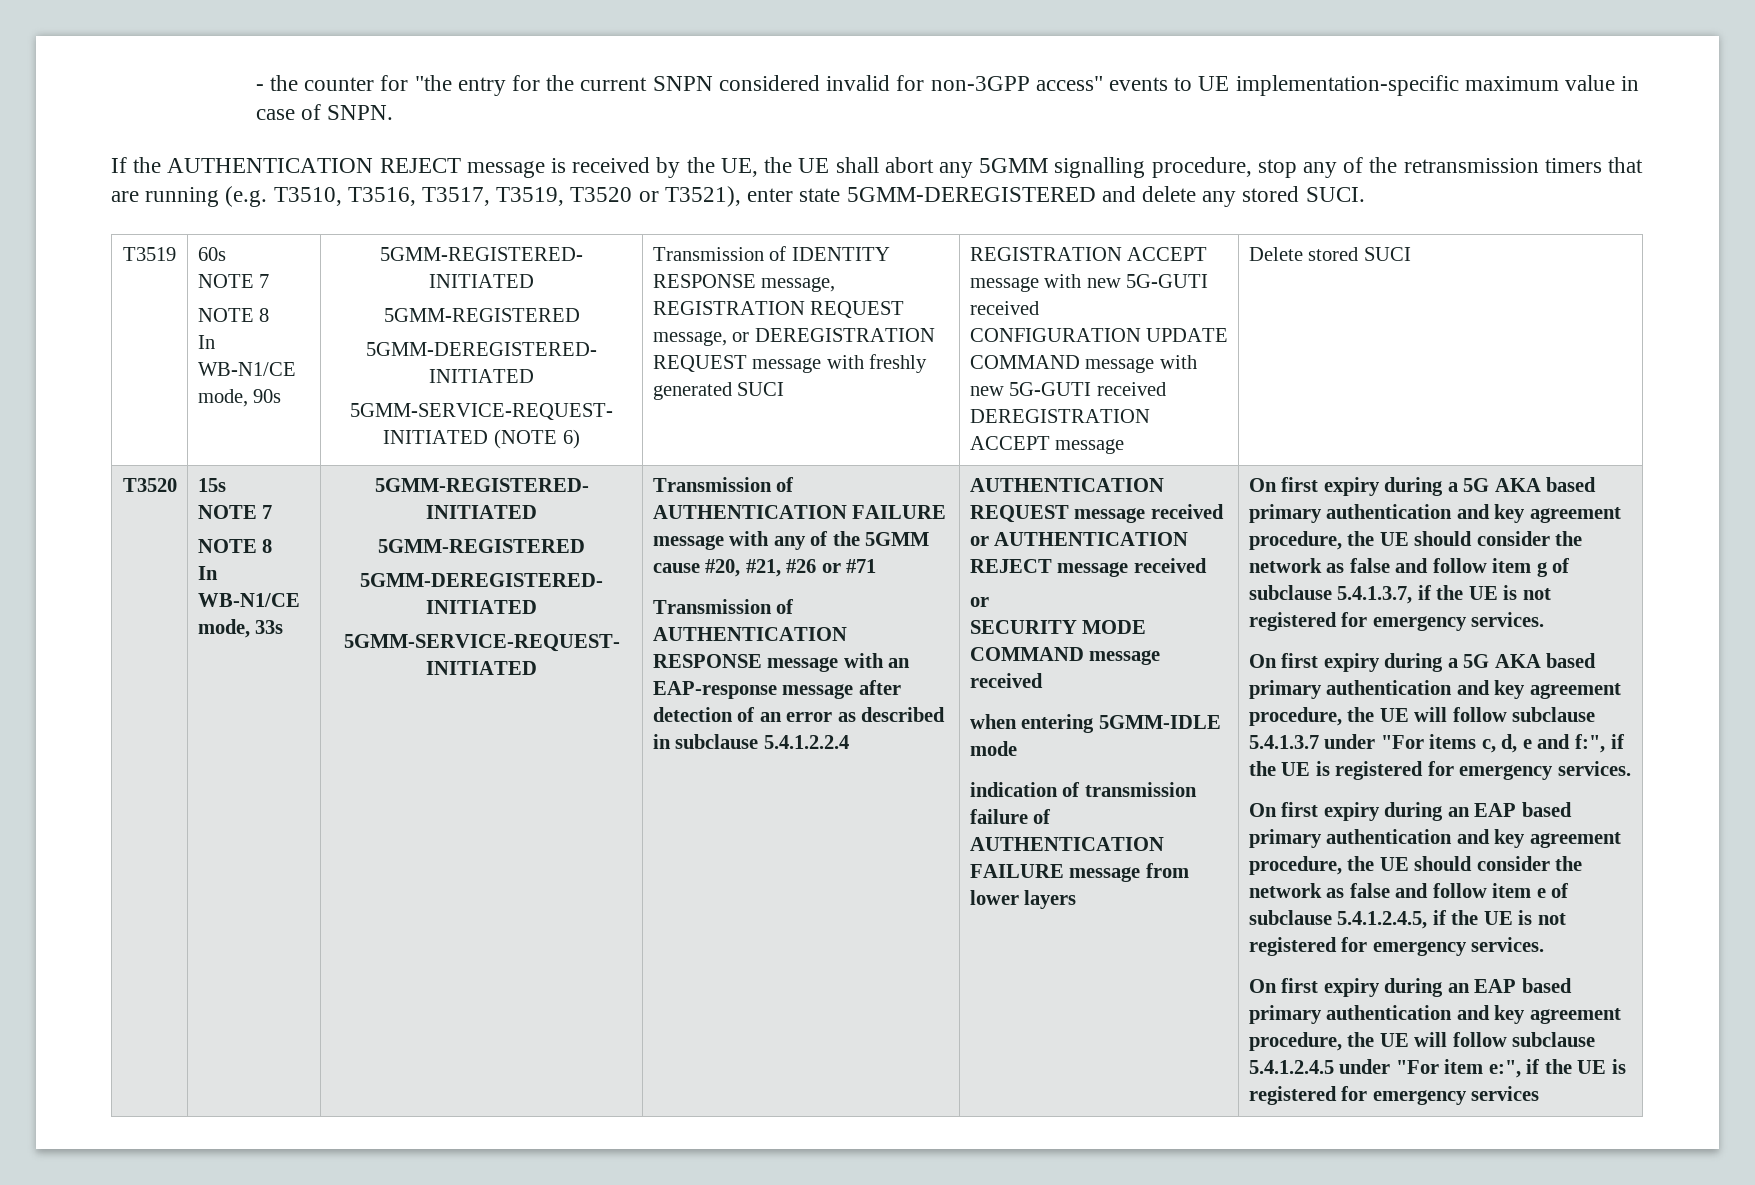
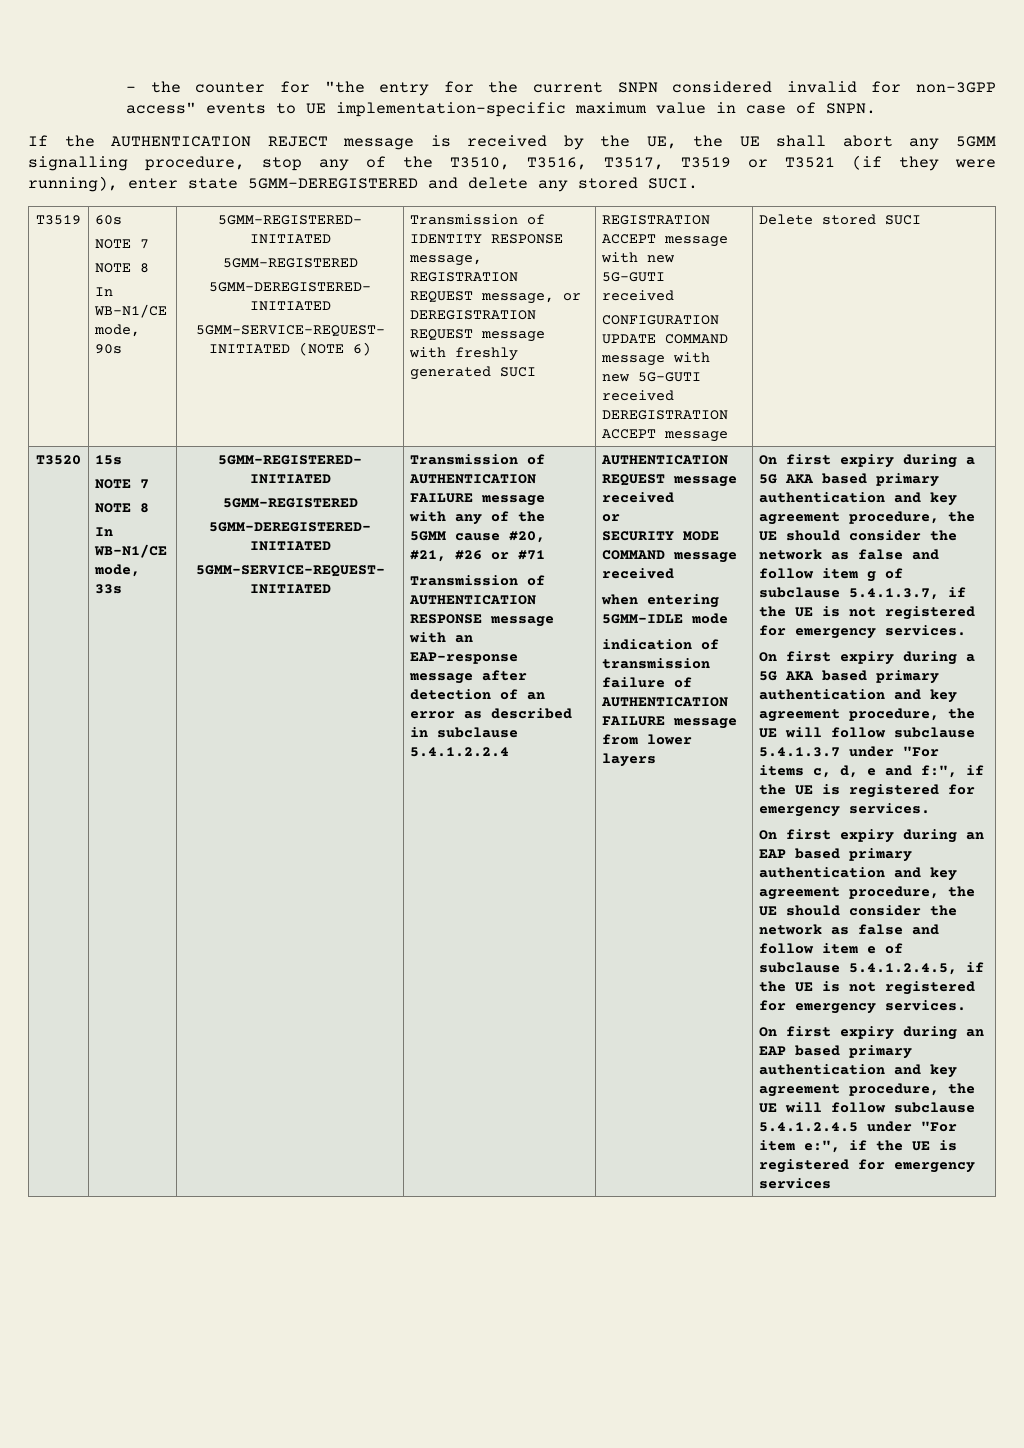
- If the AUTHENTICATION REJECT message is received by the UE, the UE shall abort any 5GMM signalling procedure, stop any of the retransmission timers that are running (e.g. T3510, T3516, T3517, T3519, T3520 or T3521), enter state 5GMM-DEREGISTERED and delete any stored SUCI.
+ If the AUTHENTICATION REJECT message is received by the UE, the UE shall abort any 5GMM signalling procedure, stop any of the T3510, T3516, T3517, T3519 or T3521 (if they were running), enter state 5GMM-DEREGISTERED and delete any stored SUCI.
- AUTHENTICATION REQUEST message received or AUTHENTICATION REJECT message received
+ AUTHENTICATION REQUEST message received

